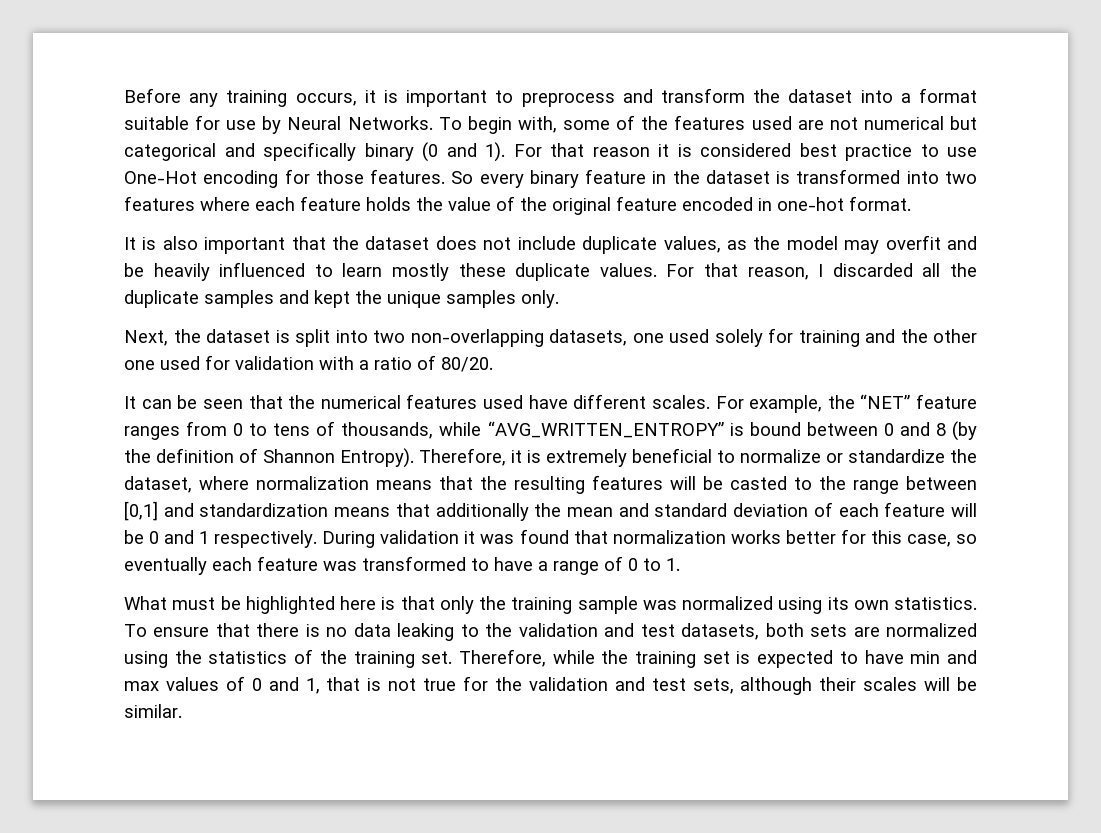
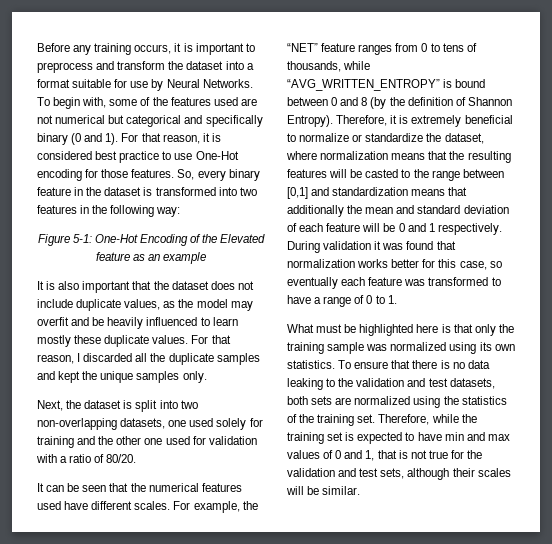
- For that reason it is considered best practice to use One-Hot encoding for those features.
+ For that reason, it is considered best practice to use One-Hot encoding for those features.
- So every binary feature in the dataset is transformed into two features where each feature holds the value of the original feature encoded in one-hot format.
+ So, every binary feature in the dataset is transformed into two features in the following way:
+ Figure 5-1: One-Hot Encoding of the Elevated feature as an example

